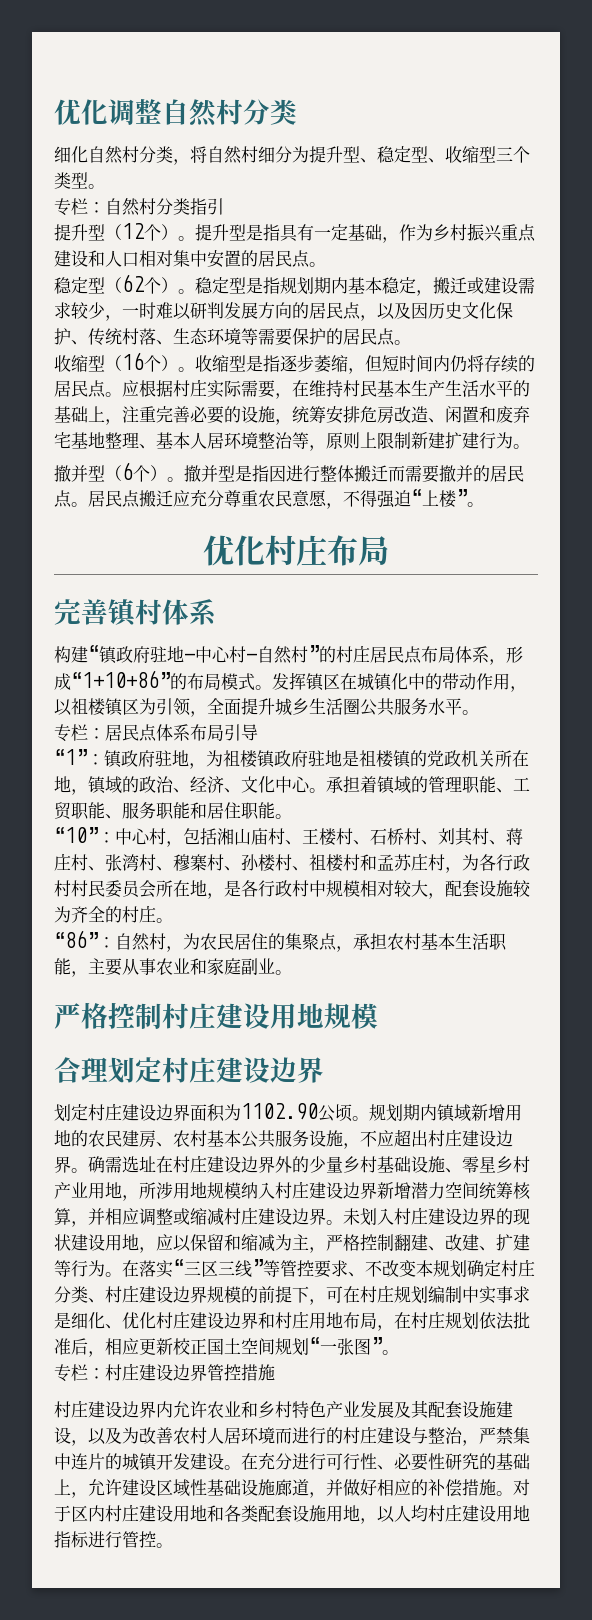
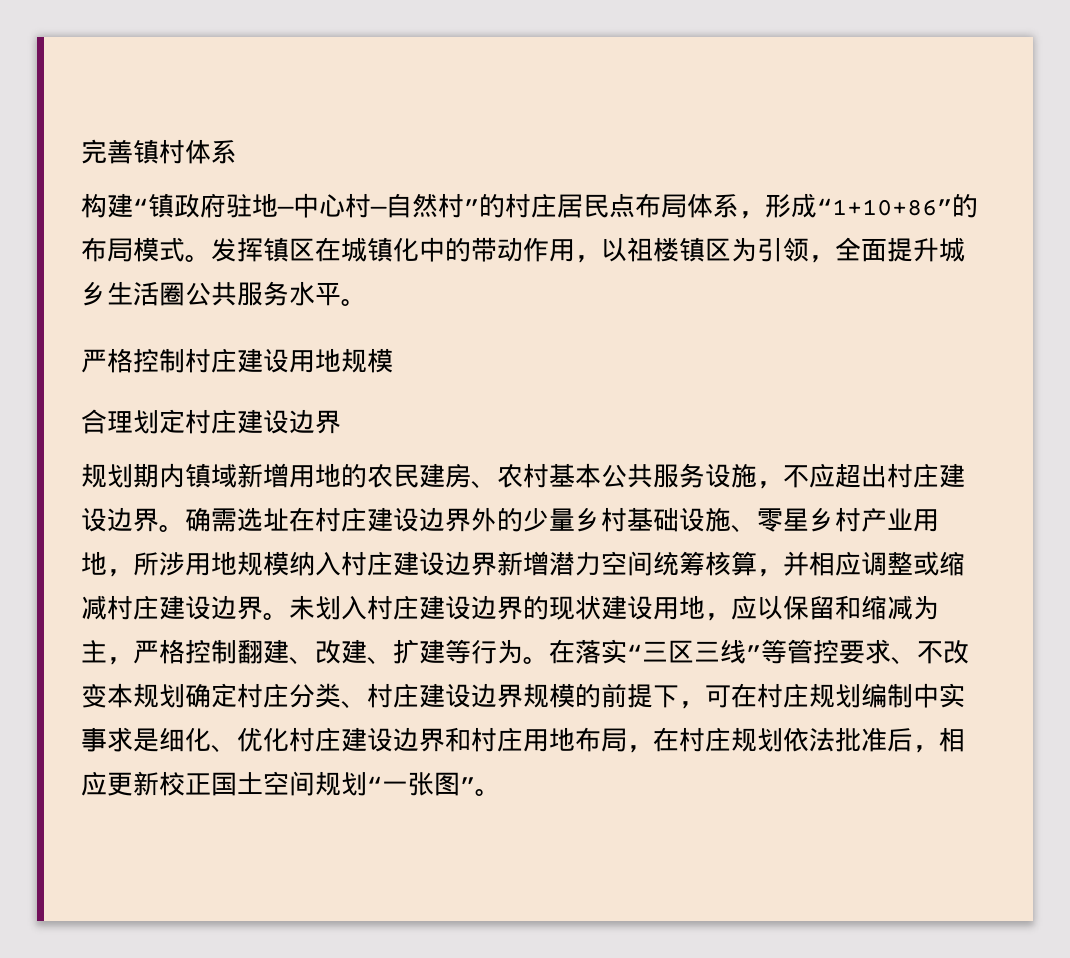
- 优化调整自然村分类
- 细化自然村分类，将自然村细分为提升型、稳定型、收缩型三个类型。
- 专栏：自然村分类指引
- 提升型（12个）。提升型是指具有一定基础，作为乡村振兴重点建设和人口相对集中安置的居民点。
- 稳定型（62个）。稳定型是指规划期内基本稳定，搬迁或建设需求较少，一时难以研判发展方向的居民点，以及因历史文化保护、传统村落、生态环境等需要保护的居民点。
- 收缩型（16个）。收缩型是指逐步萎缩，但短时间内仍将存续的居民点。应根据村庄实际需要，在维持村民基本生产生活水平的基础上，注重完善必要的设施，统筹安排危房改造、闲置和废弃宅基地整理、基本人居环境整治等，原则上限制新建扩建行为。
- 撤并型（6个）。撤并型是指因进行整体搬迁而需要撤并的居民点。居民点搬迁应充分尊重农民意愿，不得强迫“上楼”。
- 优化村庄布局
- 专栏：居民点体系布局引导
- “1”：镇政府驻地，为祖楼镇政府驻地是祖楼镇的党政机关所在地，镇域的政治、经济、文化中心。承担着镇域的管理职能、工贸职能、服务职能和居住职能。
- “10”：中心村，包括湘山庙村、王楼村、石桥村、刘其村、蒋庄村、张湾村、穆寨村、孙楼村、祖楼村和孟苏庄村，为各行政村村民委员会所在地，是各行政村中规模相对较大，配套设施较为齐全的村庄。
- “86”：自然村，为农民居住的集聚点，承担农村基本生活职能，主要从事农业和家庭副业。
- 划定村庄建设边界面积为1102.90公顷。
- 专栏：村庄建设边界管控措施
- 村庄建设边界内允许农业和乡村特色产业发展及其配套设施建设，以及为改善农村人居环境而进行的村庄建设与整治，严禁集中连片的城镇开发建设。在充分进行可行性、必要性研究的基础上，允许建设区域性基础设施廊道，并做好相应的补偿措施。对于区内村庄建设用地和各类配套设施用地，以人均村庄建设用地指标进行管控。

